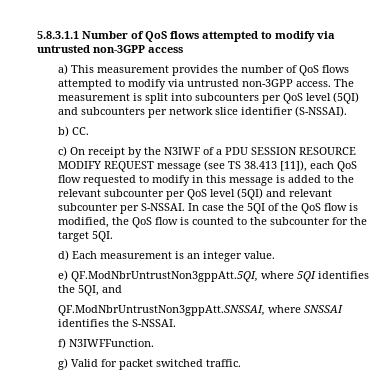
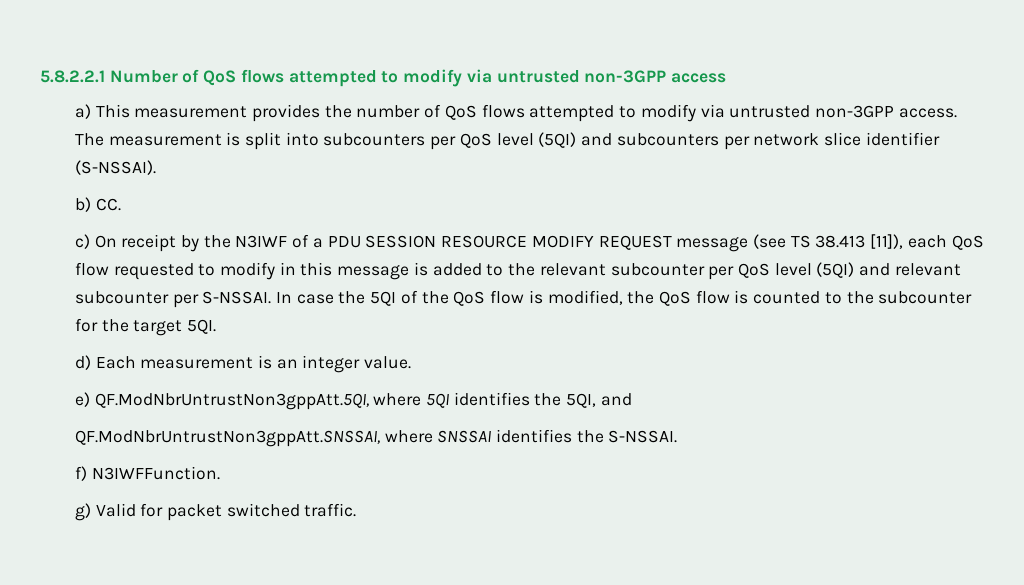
- 5.8.3.1.1 Number of QoS flows attempted to modify via untrusted non-3GPP access
+ 5.8.2.2.1 Number of QoS flows attempted to modify via untrusted non-3GPP access

